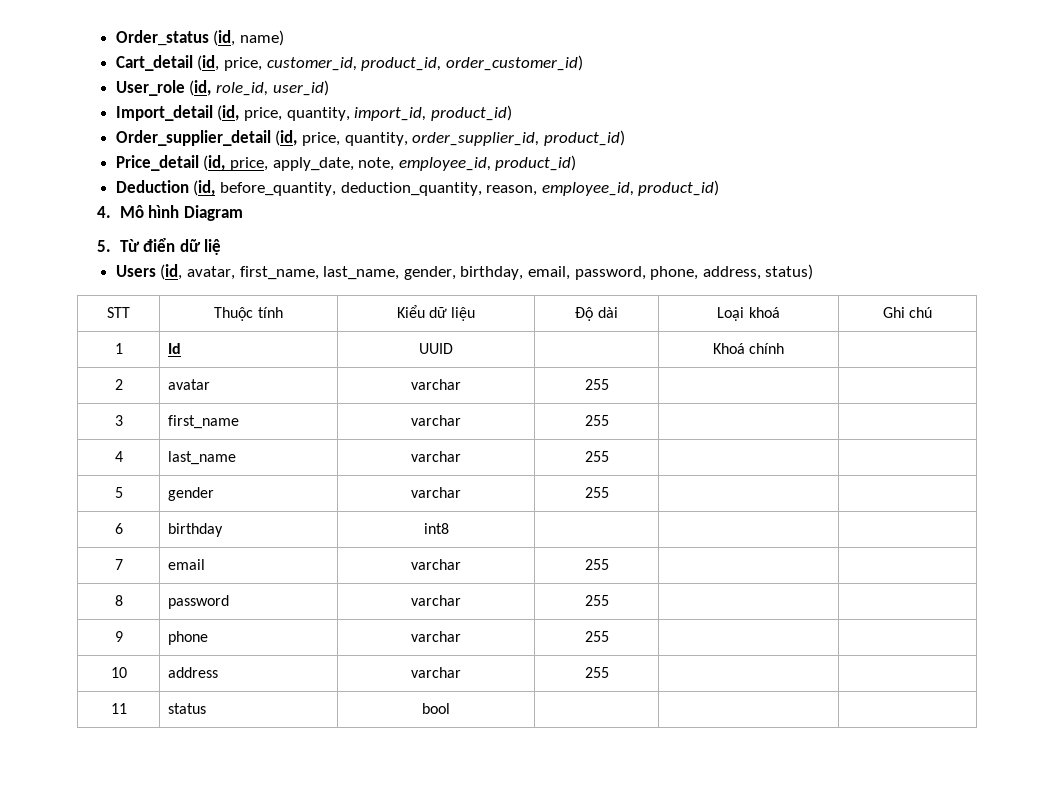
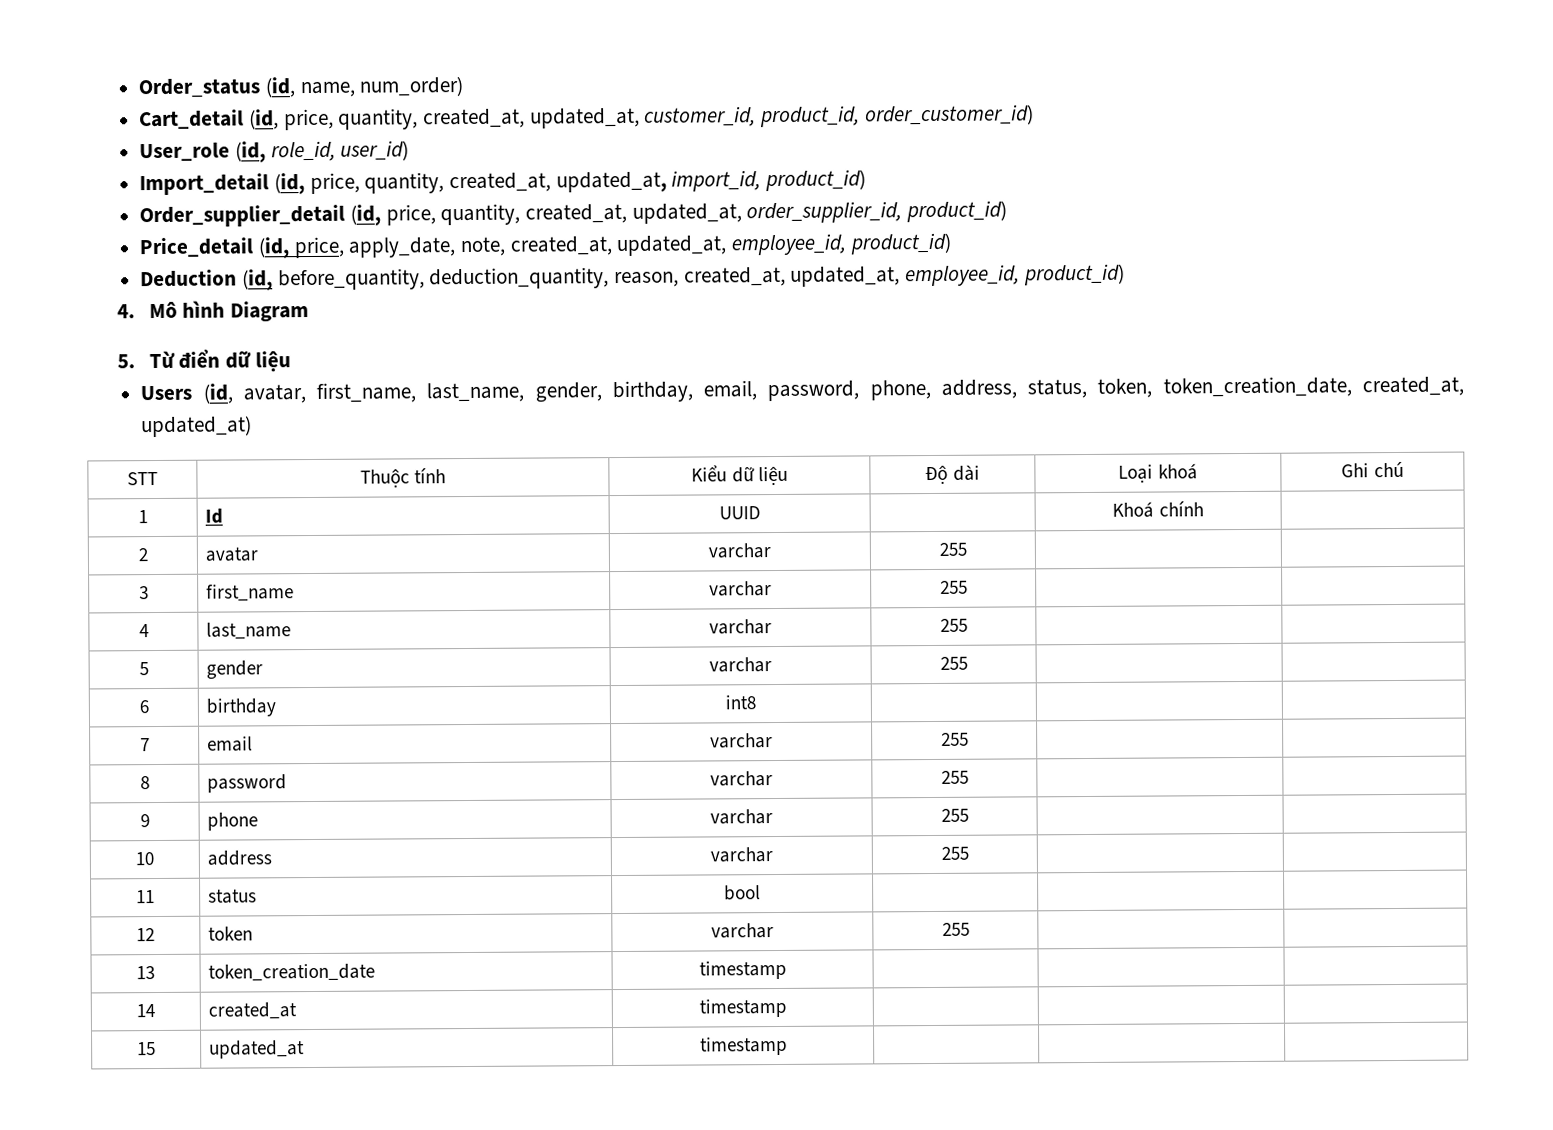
- Order_status (id, name)
+ Order_status (id, name, num_order)
- Cart_detail (id, price, customer_id, product_id, order_customer_id)
+ Cart_detail (id, price, quantity, created_at, updated_at, customer_id, product_id, order_customer_id)
- Import_detail (id, price, quantity, import_id, product_id)
+ Import_detail (id, price, quantity, created_at, updated_at, import_id, product_id)
- Order_supplier_detail (id, price, quantity, order_supplier_id, product_id)
+ Order_supplier_detail (id, price, quantity, created_at, updated_at, order_supplier_id, product_id)
- Price_detail (id, price, apply_date, note, employee_id, product_id)
+ Price_detail (id, price, apply_date, note, created_at, updated_at, employee_id, product_id)
- Deduction (id, before_quantity, deduction_quantity, reason, employee_id, product_id)
+ Deduction (id, before_quantity, deduction_quantity, reason, created_at, updated_at, employee_id, product_id)
- 5. Từ điển dữ liệ
+ 5. Từ điển dữ liệu
- Users (id, avatar, first_name, last_name, gender, birthday, email, password, phone, address, status)
+ Users (id, avatar, first_name, last_name, gender, birthday, email, password, phone, address, status, token, token_creation_date, created_at, updated_at)
+ 12 | token | varchar | 255 | |
+ 13 | token_creation_date | timestamp | | |
+ 14 | created_at | timestamp | | |
+ 15 | updated_at | timestamp | | |

